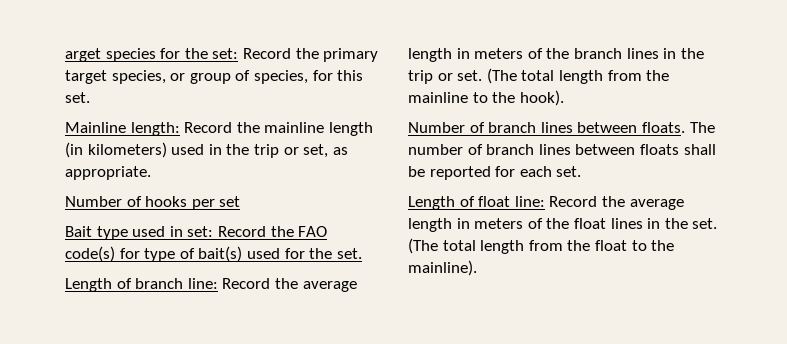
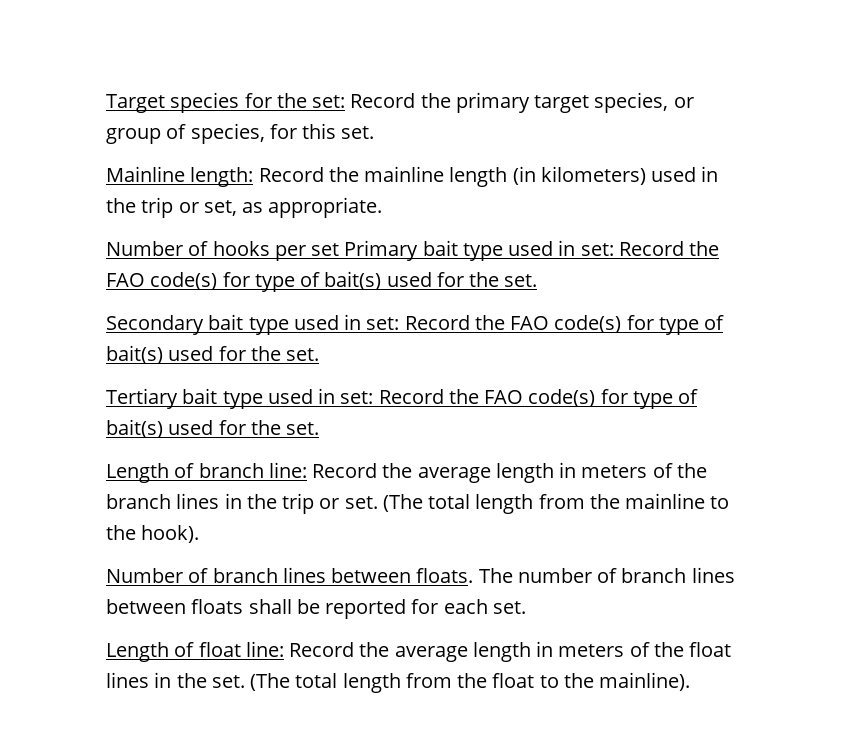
- arget species for the set: Record the primary target species, or group of species, for this set.
+ Target species for the set: Record the primary target species, or group of species, for this set.
- Number of hooks per set
- Bait type used in set: Record the FAO code(s) for type of bait(s) used for the set.
+ Number of hooks per set Primary bait type used in set: Record the FAO code(s) for type of bait(s) used for the set.
+ Secondary bait type used in set: Record the FAO code(s) for type of bait(s) used for the set.
+ Tertiary bait type used in set: Record the FAO code(s) for type of bait(s) used for the set.

